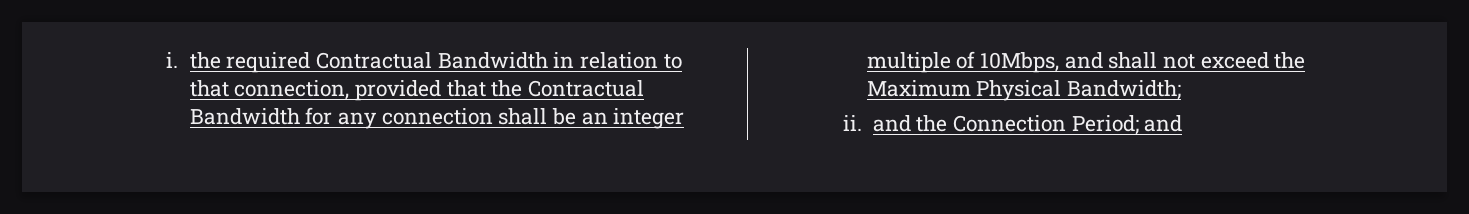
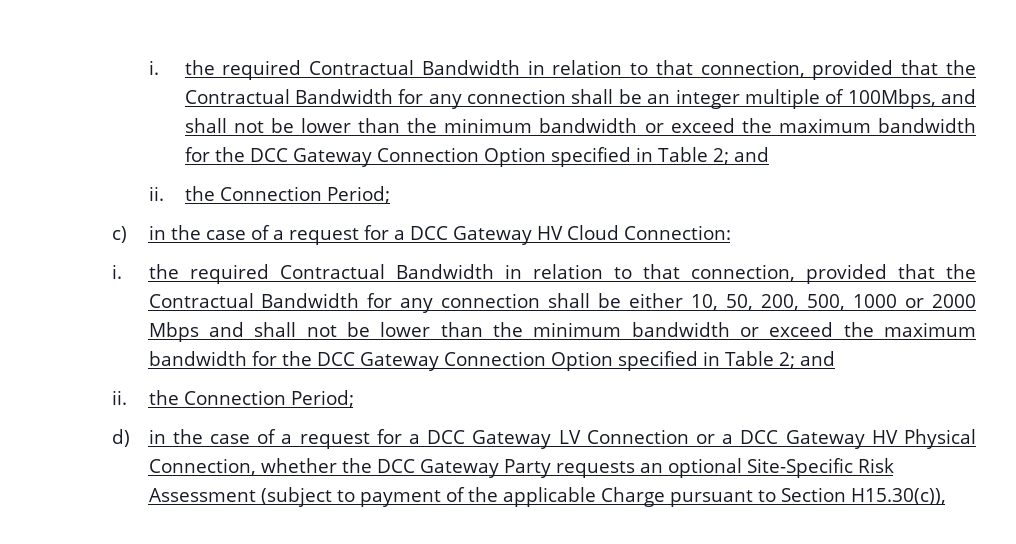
- i. the required Contractual Bandwidth in relation to that connection, provided that the Contractual Bandwidth for any connection shall be an integer multiple of 10Mbps, and shall not exceed the Maximum Physical Bandwidth;
- ii. and the Connection Period; and
+ i. the required Contractual Bandwidth in relation to that connection, provided that the Contractual Bandwidth for any connection shall be an integer multiple of 100Mbps, and shall not be lower than the minimum bandwidth or exceed the maximum bandwidth for the DCC Gateway Connection Option specified in Table 2; and
+ ii. the Connection Period;
+ c) in the case of a request for a DCC Gateway HV Cloud Connection:
+ i. the required Contractual Bandwidth in relation to that connection, provided that the Contractual Bandwidth for any connection shall be either 10, 50, 200, 500, 1000 or 2000 Mbps and shall not be lower than the minimum bandwidth or exceed the maximum bandwidth for the DCC Gateway Connection Option specified in Table 2; and
+ ii. the Connection Period;
+ d) in the case of a request for a DCC Gateway LV Connection or a DCC Gateway HV Physical Connection, whether the DCC Gateway Party requests an optional Site-Specific Risk Assessment (subject to payment of the applicable Charge pursuant to Section H15.30(c)),

